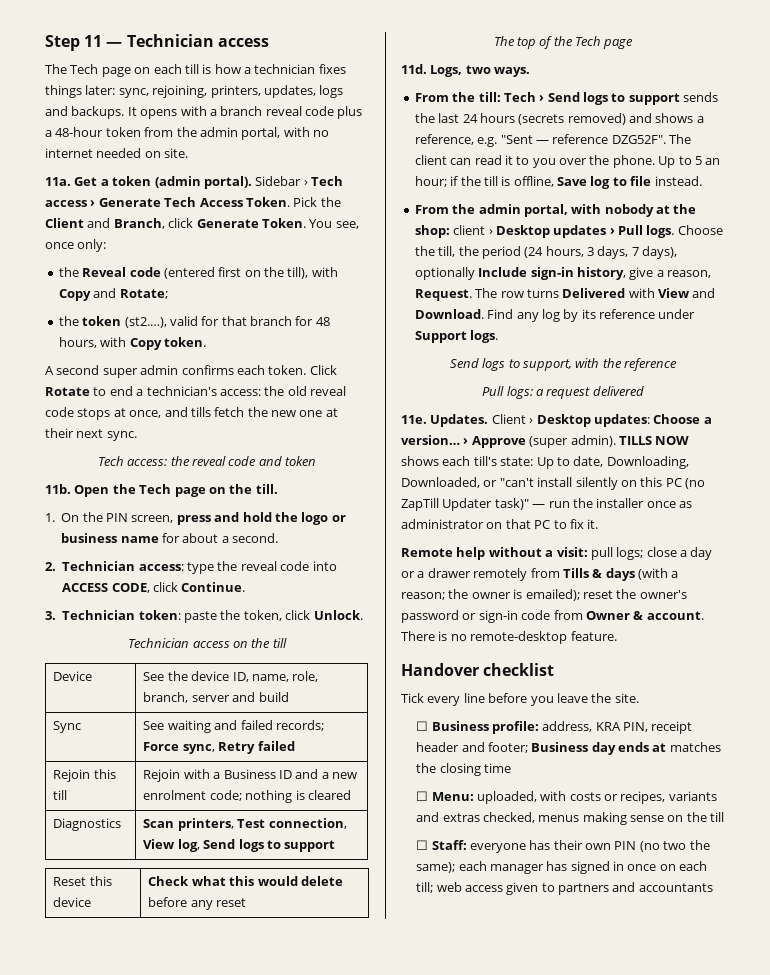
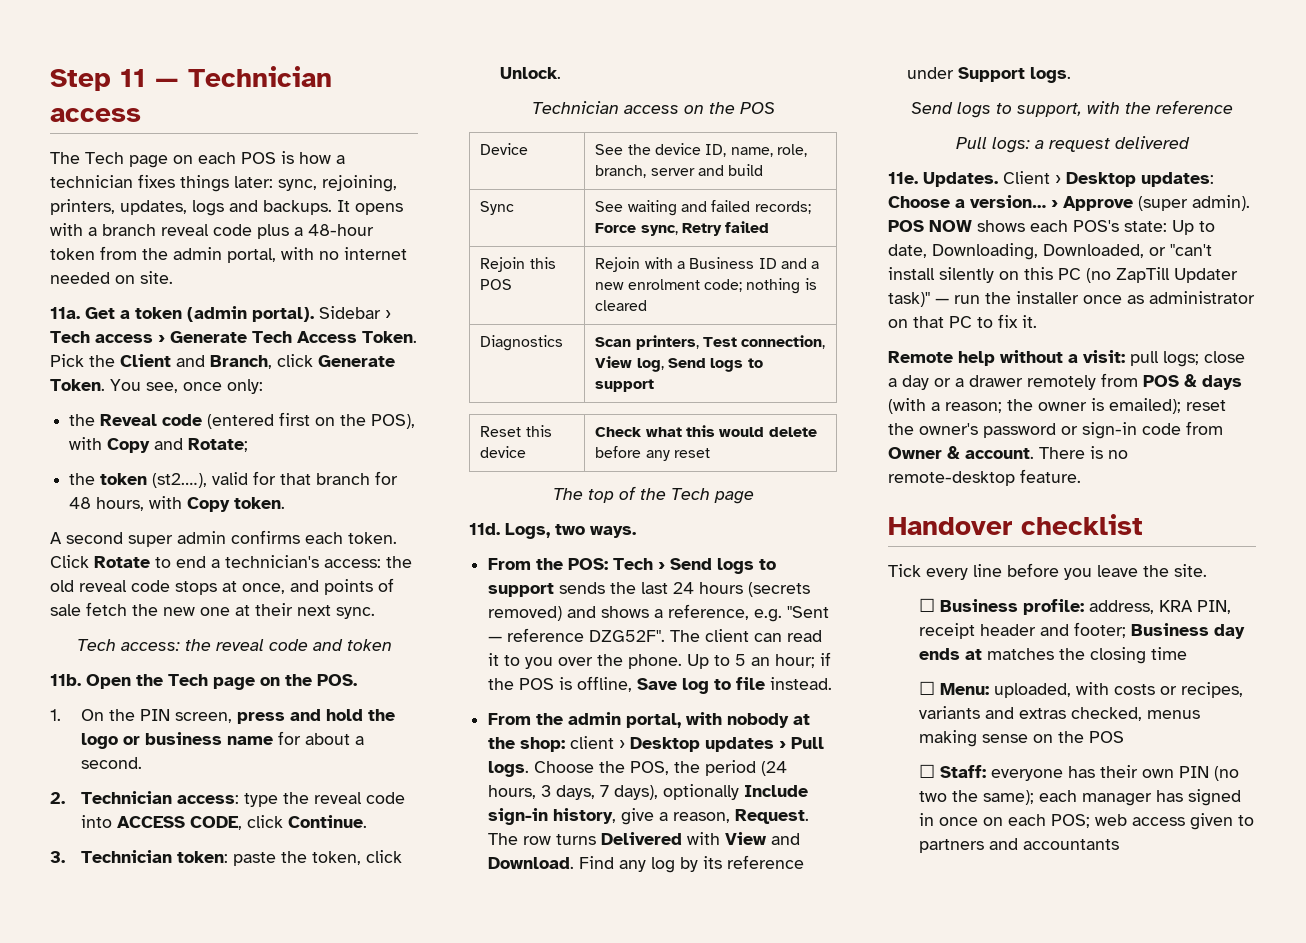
- The Tech page on each till is how a technician fixes things later: sync, rejoining, printers, updates, logs and backups.
+ The Tech page on each POS is how a technician fixes things later: sync, rejoining, printers, updates, logs and backups.
- the Reveal code (entered first on the till), with Copy and Rotate;
+ the Reveal code (entered first on the POS), with Copy and Rotate;
- Click Rotate to end a technician's access: the old reveal code stops at once, and tills fetch the new one at their next sync.
+ Click Rotate to end a technician's access: the old reveal code stops at once, and points of sale fetch the new one at their next sync.
- Open the Tech page on the till.
+ Open the Tech page on the POS.
- Technician access on the till
+ Technician access on the POS
- Rejoin this till | Rejoin with a Business ID and a new enrolment code; nothing is cleared
+ Rejoin this POS | Rejoin with a Business ID and a new enrolment code; nothing is cleared
- From the till: Tech › Send logs to support sends the last 24 hours (secrets removed) and shows a reference, e.g. "Sent — reference DZG52F".
+ From the POS: Tech › Send logs to support sends the last 24 hours (secrets removed) and shows a reference, e.g. "Sent — reference DZG52F".
- Up to 5 an hour; if the till is offline, Save log to file instead.
+ Up to 5 an hour; if the POS is offline, Save log to file instead.
- Choose the till, the period (24 hours, 3 days, 7 days), optionally Include sign-in history, give a reason, Request.
+ Choose the POS, the period (24 hours, 3 days, 7 days), optionally Include sign-in history, give a reason, Request.
- TILLS NOW shows each till's state: Up to date, Downloading, Downloaded, or "can't install silently on this PC (no ZapTill Updater task)" — run the installer once as administrator on that PC to fix it.
+ POS NOW shows each POS's state: Up to date, Downloading, Downloaded, or "can't install silently on this PC (no ZapTill Updater task)" — run the installer once as administrator on that PC to fix it.
- Remote help without a visit: pull logs; close a day or a drawer remotely from Tills & days (with a reason; the owner is emailed); reset the owner's password or sign-in code from Owner & account.
+ Remote help without a visit: pull logs; close a day or a drawer remotely from POS & days (with a reason; the owner is emailed); reset the owner's password or sign-in code from Owner & account.
- ☐ Menu: uploaded, with costs or recipes, variants and extras checked, menus making sense on the till
+ ☐ Menu: uploaded, with costs or recipes, variants and extras checked, menus making sense on the POS
- ☐ Staff: everyone has their own PIN (no two the same); each manager has signed in once on each till; web access given to partners and accountants
+ ☐ Staff: everyone has their own PIN (no two the same); each manager has signed in once on each POS; web access given to partners and accountants

